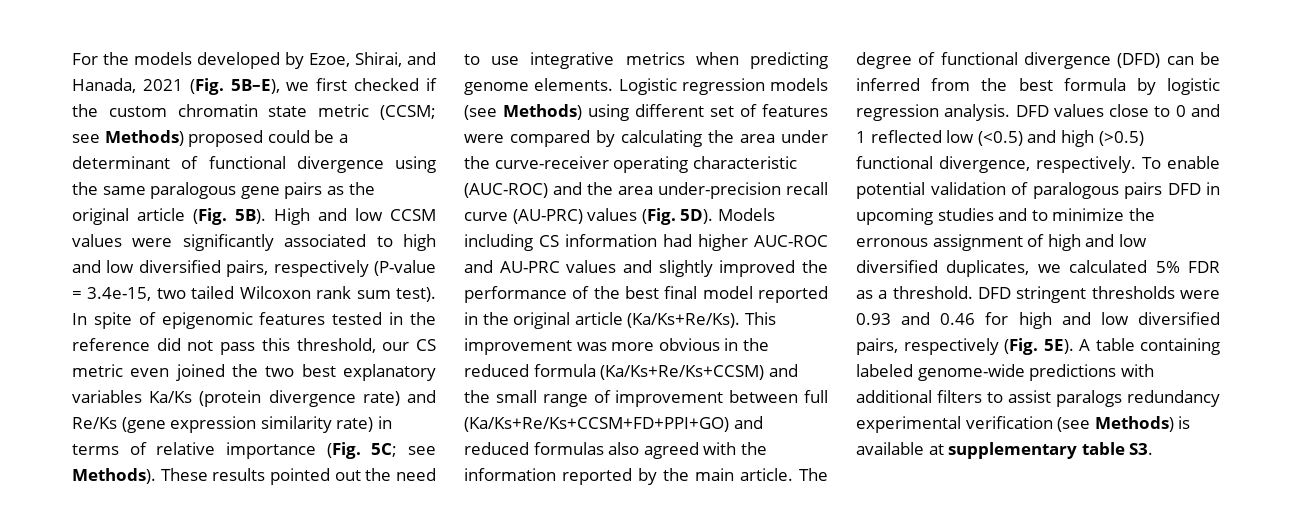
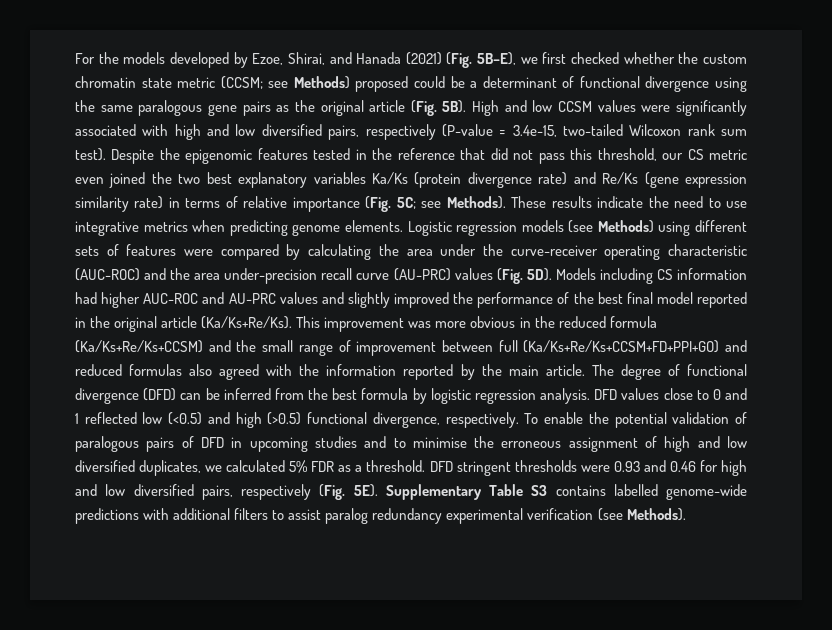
- For the models developed by Ezoe, Shirai, and Hanada, 2021 (Fig. 5B–E), we first checked if the custom chromatin state metric (CCSM; see Methods) proposed could be a determinant of functional divergence using the same paralogous gene pairs as the original article (Fig. 5B).
+ For the models developed by Ezoe, Shirai, and Hanada (2021) (Fig. 5B–E), we first checked whether the custom chromatin state metric (CCSM; see Methods) proposed could be a determinant of functional divergence using the same paralogous gene pairs as the original article (Fig. 5B).
- High and low CCSM values were significantly associated to high and low diversified pairs, respectively (P-value = 3.4e-15, two tailed Wilcoxon rank sum test).
+ High and low CCSM values were significantly associated with high and low diversified pairs, respectively (P-value = 3.4e-15, two-tailed Wilcoxon rank sum test).
- In spite of epigenomic features tested in the reference did not pass this threshold, our CS metric even joined the two best explanatory variables Ka/Ks (protein divergence rate) and Re/Ks (gene expression similarity rate) in terms of relative importance (Fig. 5C; see Methods).
+ Despite the epigenomic features tested in the reference that did not pass this threshold, our CS metric even joined the two best explanatory variables Ka/Ks (protein divergence rate) and Re/Ks (gene expression similarity rate) in terms of relative importance (Fig. 5C; see Methods).
- These results pointed out the need to use integrative metrics when predicting genome elements.
+ These results indicate the need to use integrative metrics when predicting genome elements.
- Logistic regression models (see Methods) using different set of features were compared by calculating the area under the curve-receiver operating characteristic (AUC-ROC) and the area under-precision recall curve (AU-PRC) values (Fig. 5D).
+ Logistic regression models (see Methods) using different sets of features were compared by calculating the area under the curve-receiver operating characteristic (AUC-ROC) and the area under-precision recall curve (AU-PRC) values (Fig. 5D).
- To enable potential validation of paralogous pairs DFD in upcoming studies and to minimize the erronous assignment of high and low diversified duplicates, we calculated 5% FDR as a threshold.
+ To enable the potential validation of paralogous pairs of DFD in upcoming studies and to minimise the erroneous assignment of high and low diversified duplicates, we calculated 5% FDR as a threshold.
- A table containing labeled genome-wide predictions with additional filters to assist paralogs redundancy experimental verification (see Methods) is available at supplementary table S3.
+ Supplementary Table S3 contains labelled genome-wide predictions with additional filters to assist paralog redundancy experimental verification (see Methods).

